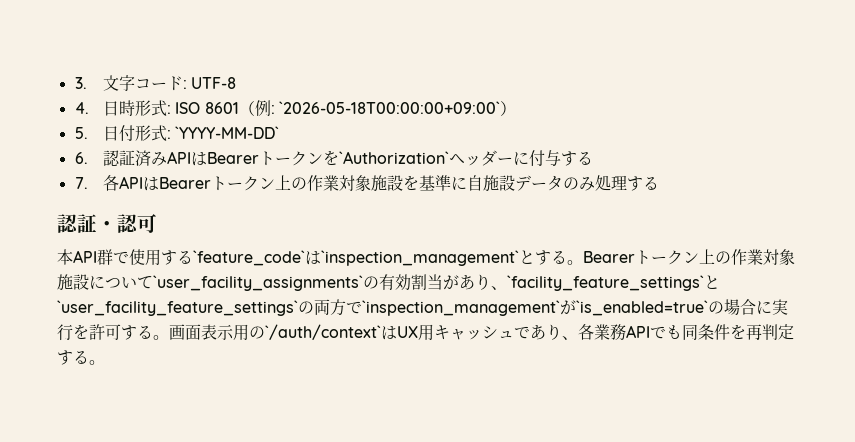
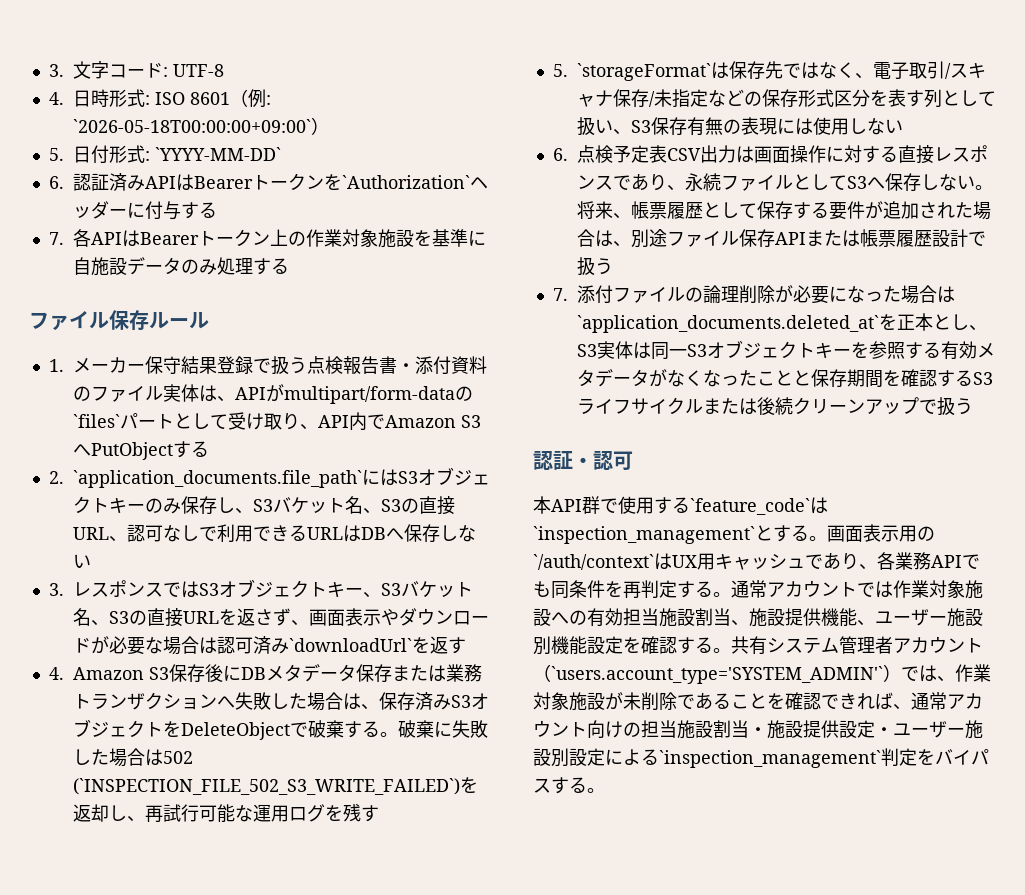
+ ファイル保存ルール
+ 1.メーカー保守結果登録で扱う点検報告書・添付資料のファイル実体は、APIがmultipart/form-dataの`files`パートとして受け取り、API内でAmazon S3へPutObjectする
+ 2. `application_documents.file_path`にはS3オブジェクトキーのみ保存し、S3バケット名、S3の直接URL、認可なしで利用できるURLはDBへ保存しない
+ 3.レスポンスではS3オブジェクトキー、S3バケット名、S3の直接URLを返さず、画面表示やダウンロードが必要な場合は認可済み`downloadUrl`を返す
+ 4. Amazon S3保存後にDBメタデータ保存または業務トランザクションへ失敗した場合は、保存済みS3オブジェクトをDeleteObjectで破棄する。破棄に失敗した場合は502 (`INSPECTION_FILE_502_S3_WRITE_FAILED`)を返却し、再試行可能な運用ログを残す
+ 5. `storageFormat`は保存先ではなく、電子取引/スキャナ保存/未指定などの保存形式区分を表す列として扱い、S3保存有無の表現には使用しない
+ 6.点検予定表CSV出力は画面操作に対する直接レスポンスであり、永続ファイルとしてS3へ保存しない。将来、帳票履歴として保存する要件が追加された場合は、別途ファイル保存APIまたは帳票履歴設計で扱う
+ 7.添付ファイルの論理削除が必要になった場合は`application_documents.deleted_at`を正本とし、S3実体は同一S3オブジェクトキーを参照する有効メタデータがなくなったことと保存期間を確認するS3ライフサイクルまたは後続クリーンアップで扱う
- Bearerトークン上の作業対象施設について`user_facility_assignments`の有効割当があり、`facility_feature_settings`と`user_facility_feature_settings`の両方で`inspection_management`が`is_enabled=true`の場合に実行を許可する。
+ 通常アカウントでは作業対象施設への有効担当施設割当、施設提供機能、ユーザー施設別機能設定を確認する。共有システム管理者アカウント（`users.account_type='SYSTEM_ADMIN'`）では、作業対象施設が未削除であることを確認できれば、通常アカウント向けの担当施設割当・施設提供設定・ユーザー施設別設定による`inspection_management`判定をバイパスする。

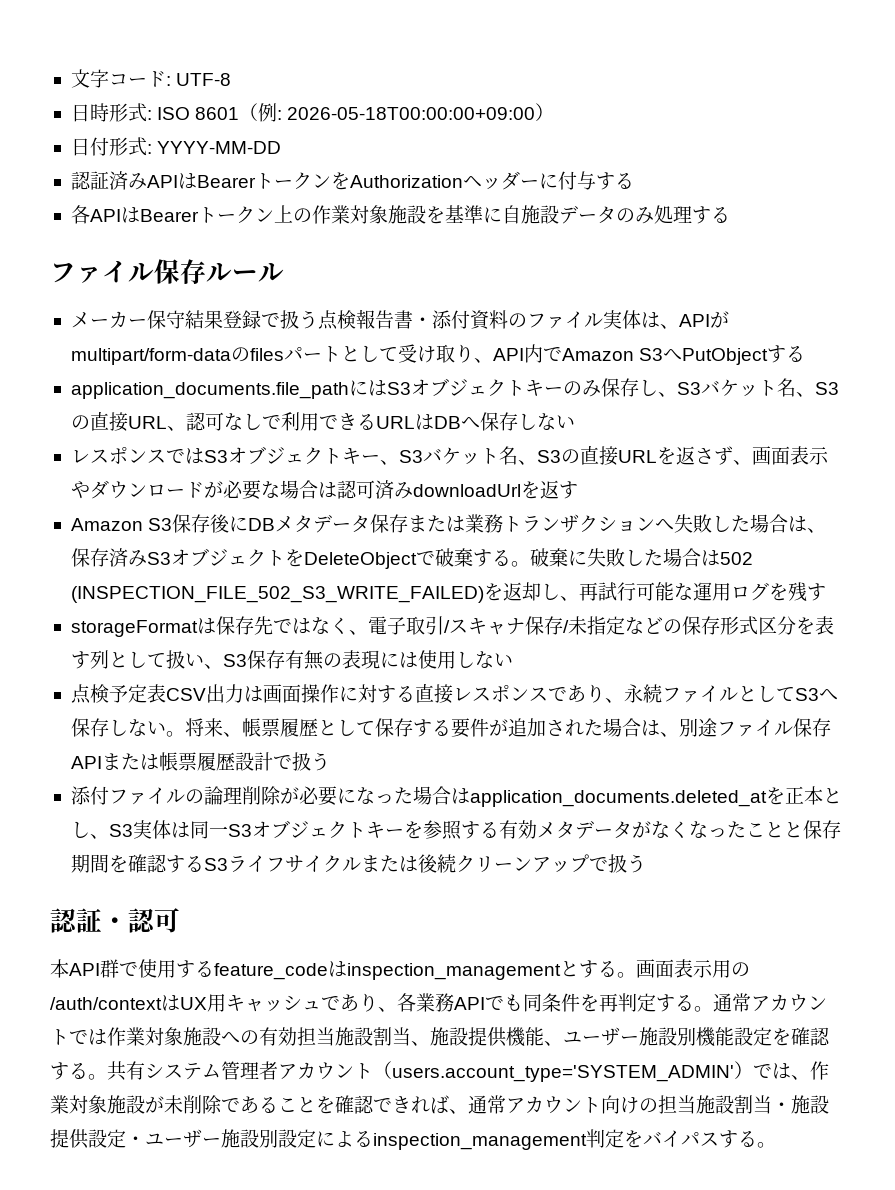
- 3.文字コード: UTF-8
+ 文字コード: UTF-8
- 4.日時形式: ISO 8601（例: `2026-05-18T00:00:00+09:00`）
+ 日時形式: ISO 8601（例: 2026-05-18T00:00:00+09:00）
- 5.日付形式: `YYYY-MM-DD`
- 6.認証済みAPIはBearerトークンを`Authorization`ヘッダーに付与する
+ 日付形式: YYYY-MM-DD
+ 認証済みAPIはBearerトークンをAuthorizationヘッダーに付与する
- 7.各APIはBearerトークン上の作業対象施設を基準に自施設データのみ処理する
+ 各APIはBearerトークン上の作業対象施設を基準に自施設データのみ処理する
- 1.メーカー保守結果登録で扱う点検報告書・添付資料のファイル実体は、APIがmultipart/form-dataの`files`パートとして受け取り、API内でAmazon S3へPutObjectする
+ メーカー保守結果登録で扱う点検報告書・添付資料のファイル実体は、APIがmultipart/form-dataのfilesパートとして受け取り、API内でAmazon S3へPutObjectする
- 2. `application_documents.file_path`にはS3オブジェクトキーのみ保存し、S3バケット名、S3の直接URL、認可なしで利用できるURLはDBへ保存しない
+ application_documents.file_pathにはS3オブジェクトキーのみ保存し、S3バケット名、S3の直接URL、認可なしで利用できるURLはDBへ保存しない
- 3.レスポンスではS3オブジェクトキー、S3バケット名、S3の直接URLを返さず、画面表示やダウンロードが必要な場合は認可済み`downloadUrl`を返す
+ レスポンスではS3オブジェクトキー、S3バケット名、S3の直接URLを返さず、画面表示やダウンロードが必要な場合は認可済みdownloadUrlを返す
- 4. Amazon S3保存後にDBメタデータ保存または業務トランザクションへ失敗した場合は、保存済みS3オブジェクトをDeleteObjectで破棄する。
+ Amazon S3保存後にDBメタデータ保存または業務トランザクションへ失敗した場合は、保存済みS3オブジェクトをDeleteObjectで破棄する。
- 破棄に失敗した場合は502 (`INSPECTION_FILE_502_S3_WRITE_FAILED`)を返却し、再試行可能な運用ログを残す
+ 破棄に失敗した場合は502 (INSPECTION_FILE_502_S3_WRITE_FAILED)を返却し、再試行可能な運用ログを残す
- 5. `storageFormat`は保存先ではなく、電子取引/スキャナ保存/未指定などの保存形式区分を表す列として扱い、S3保存有無の表現には使用しない
+ storageFormatは保存先ではなく、電子取引/スキャナ保存/未指定などの保存形式区分を表す列として扱い、S3保存有無の表現には使用しない
- 6.点検予定表CSV出力は画面操作に対する直接レスポンスであり、永続ファイルとしてS3へ保存しない。
+ 点検予定表CSV出力は画面操作に対する直接レスポンスであり、永続ファイルとしてS3へ保存しない。
- 7.添付ファイルの論理削除が必要になった場合は`application_documents.deleted_at`を正本とし、S3実体は同一S3オブジェクトキーを参照する有効メタデータがなくなったことと保存期間を確認するS3ライフサイクルまたは後続クリーンアップで扱う
+ 添付ファイルの論理削除が必要になった場合はapplication_documents.deleted_atを正本とし、S3実体は同一S3オブジェクトキーを参照する有効メタデータがなくなったことと保存期間を確認するS3ライフサイクルまたは後続クリーンアップで扱う
- 本API群で使用する`feature_code`は`inspection_management`とする。
+ 本API群で使用するfeature_codeはinspection_managementとする。
- 画面表示用の`/auth/context`はUX用キャッシュであり、各業務APIでも同条件を再判定する。
+ 画面表示用の/auth/contextはUX用キャッシュであり、各業務APIでも同条件を再判定する。
- 共有システム管理者アカウント（`users.account_type='SYSTEM_ADMIN'`）では、作業対象施設が未削除であることを確認できれば、通常アカウント向けの担当施設割当・施設提供設定・ユーザー施設別設定による`inspection_management`判定をバイパスする。
+ 共有システム管理者アカウント（users.account_type='SYSTEM_ADMIN'）では、作業対象施設が未削除であることを確認できれば、通常アカウント向けの担当施設割当・施設提供設定・ユーザー施設別設定によるinspection_management判定をバイパスする。

